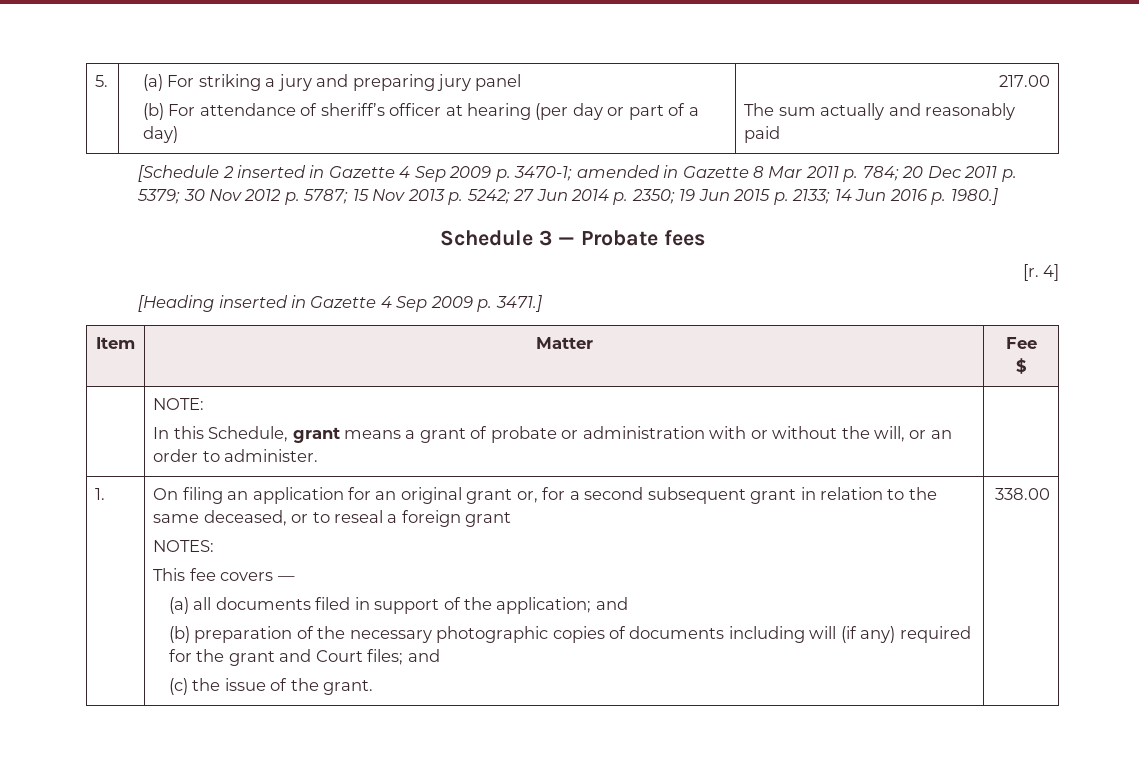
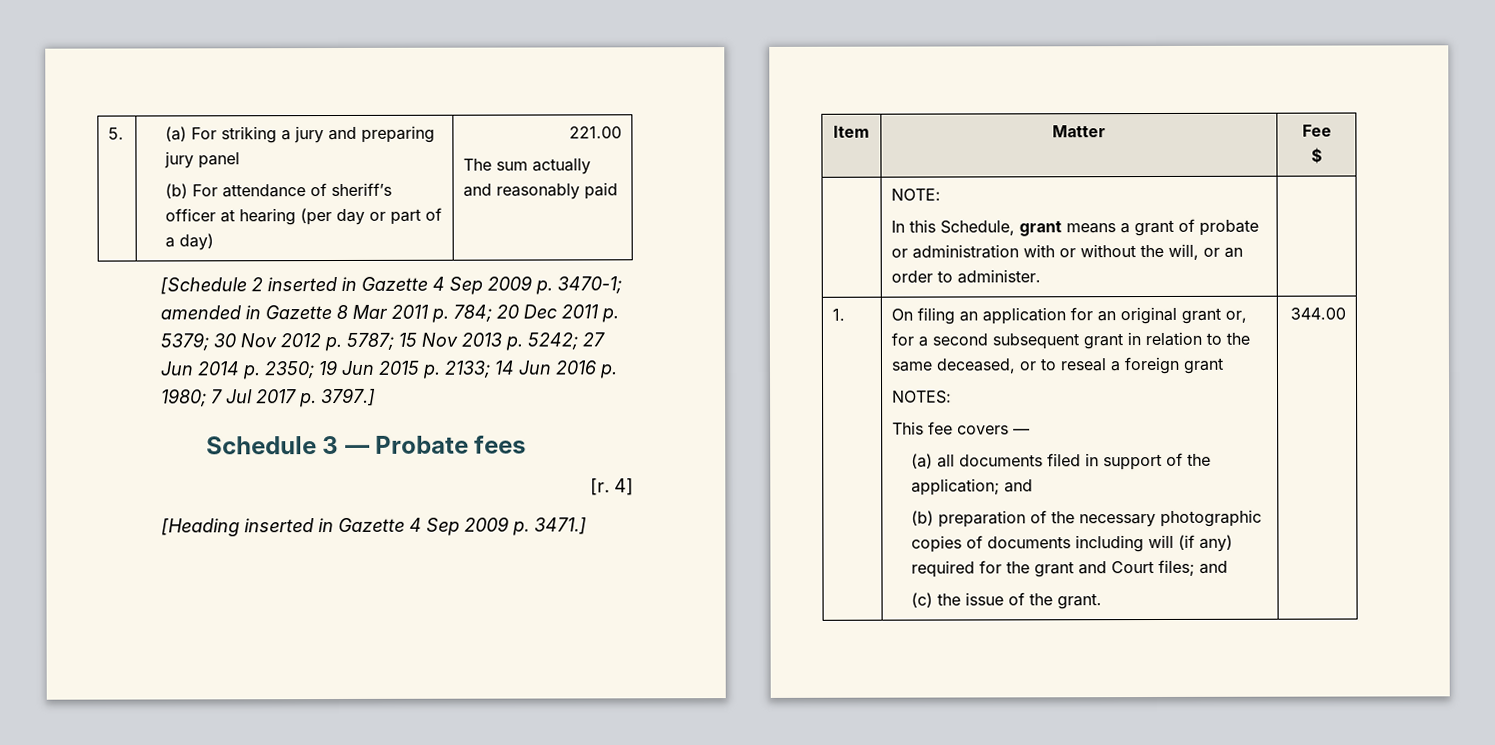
  5. | (a) For striking a jury and preparing jury panel
- (b) For attendance of sheriff’s officer at hearing (per day or part of a day) | 217.00
+ (b) For attendance of sheriff’s officer at hearing (per day or part of a day) | 221.00
- [Schedule 2 inserted in Gazette 4 Sep 2009 p. 3470-1; amended in Gazette 8 Mar 2011 p. 784; 20 Dec 2011 p. 5379; 30 Nov 2012 p. 5787; 15 Nov 2013 p. 5242; 27 Jun 2014 p. 2350; 19 Jun 2015 p. 2133; 14 Jun 2016 p. 1980.]
+ [Schedule 2 inserted in Gazette 4 Sep 2009 p. 3470-1; amended in Gazette 8 Mar 2011 p. 784; 20 Dec 2011 p. 5379; 30 Nov 2012 p. 5787; 15 Nov 2013 p. 5242; 27 Jun 2014 p. 2350; 19 Jun 2015 p. 2133; 14 Jun 2016 p. 1980; 7 Jul 2017 p. 3797.]
- 338.00
+ 344.00

